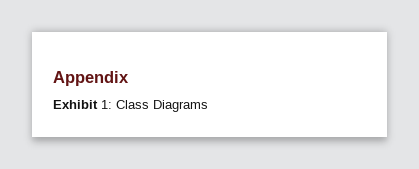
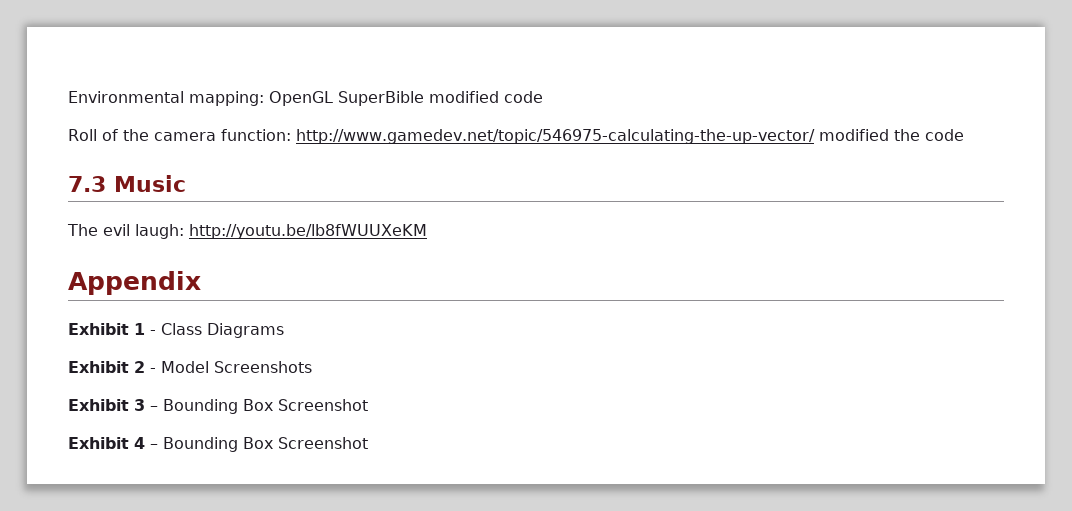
+ Environmental mapping: OpenGL SuperBible modified code
+ Roll of the camera function: http://www.gamedev.net/topic/546975-calculating-the-up-vector/ modified the code
+ 7.3 Music
+ The evil laugh: http://youtu.be/lb8fWUUXeKM
- Exhibit 1: Class Diagrams
+ Exhibit 1 - Class Diagrams
+ Exhibit 2 - Model Screenshots
+ Exhibit 3 – Bounding Box Screenshot
+ Exhibit 4 – Bounding Box Screenshot

